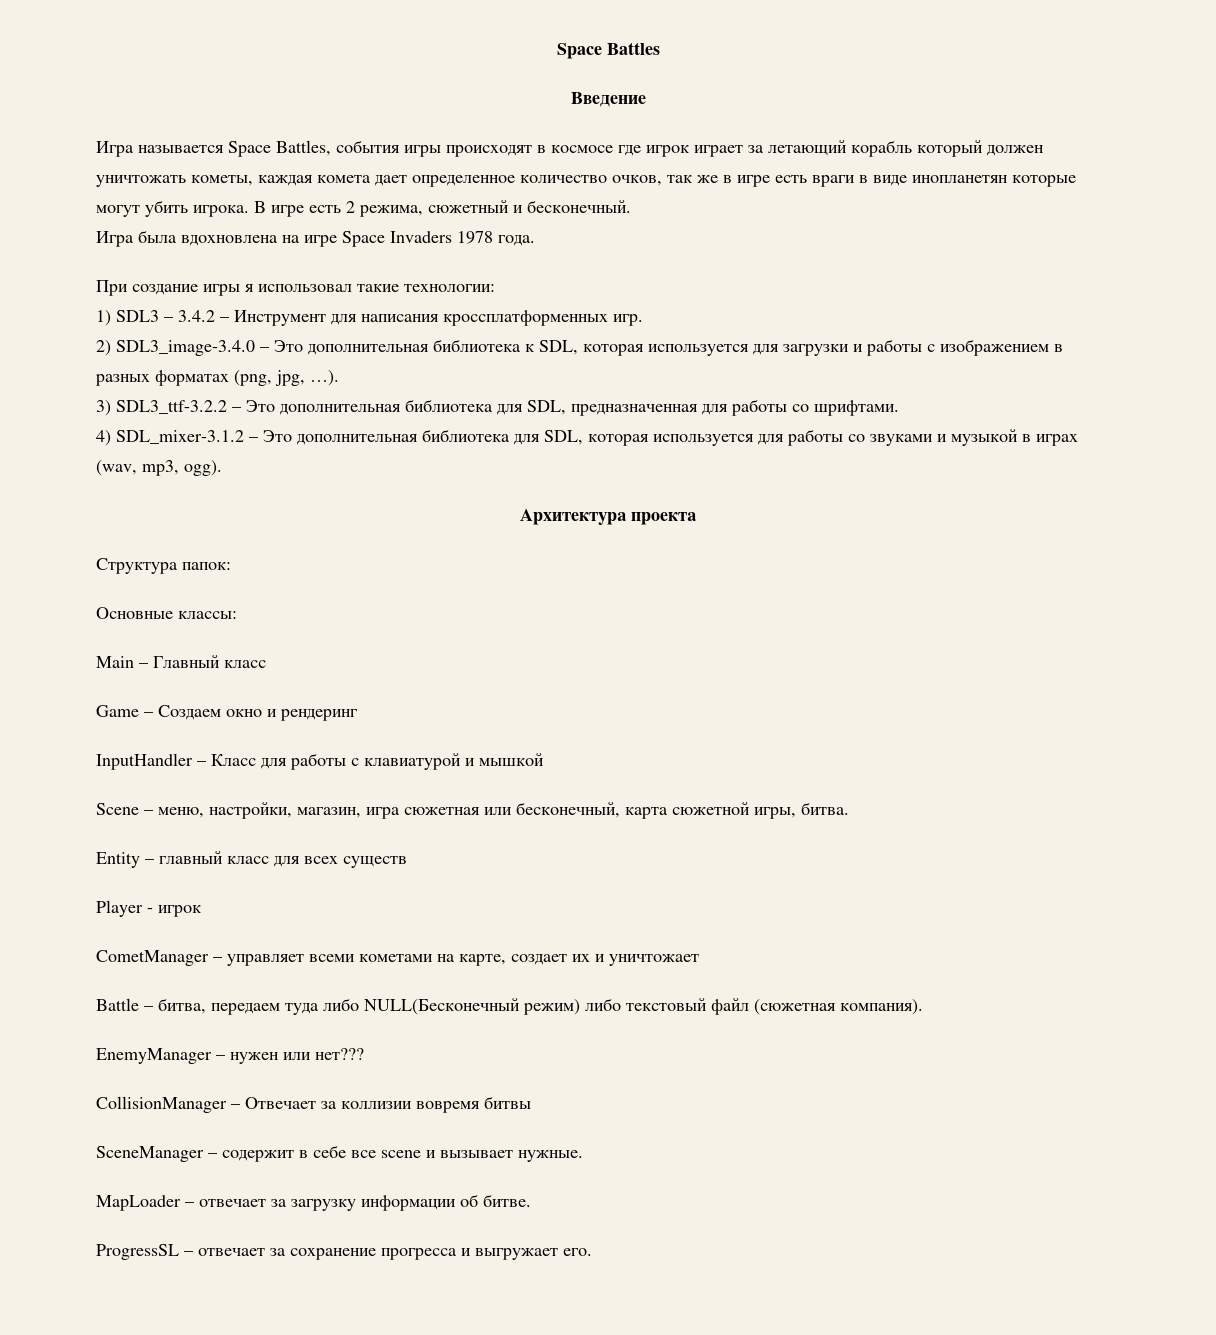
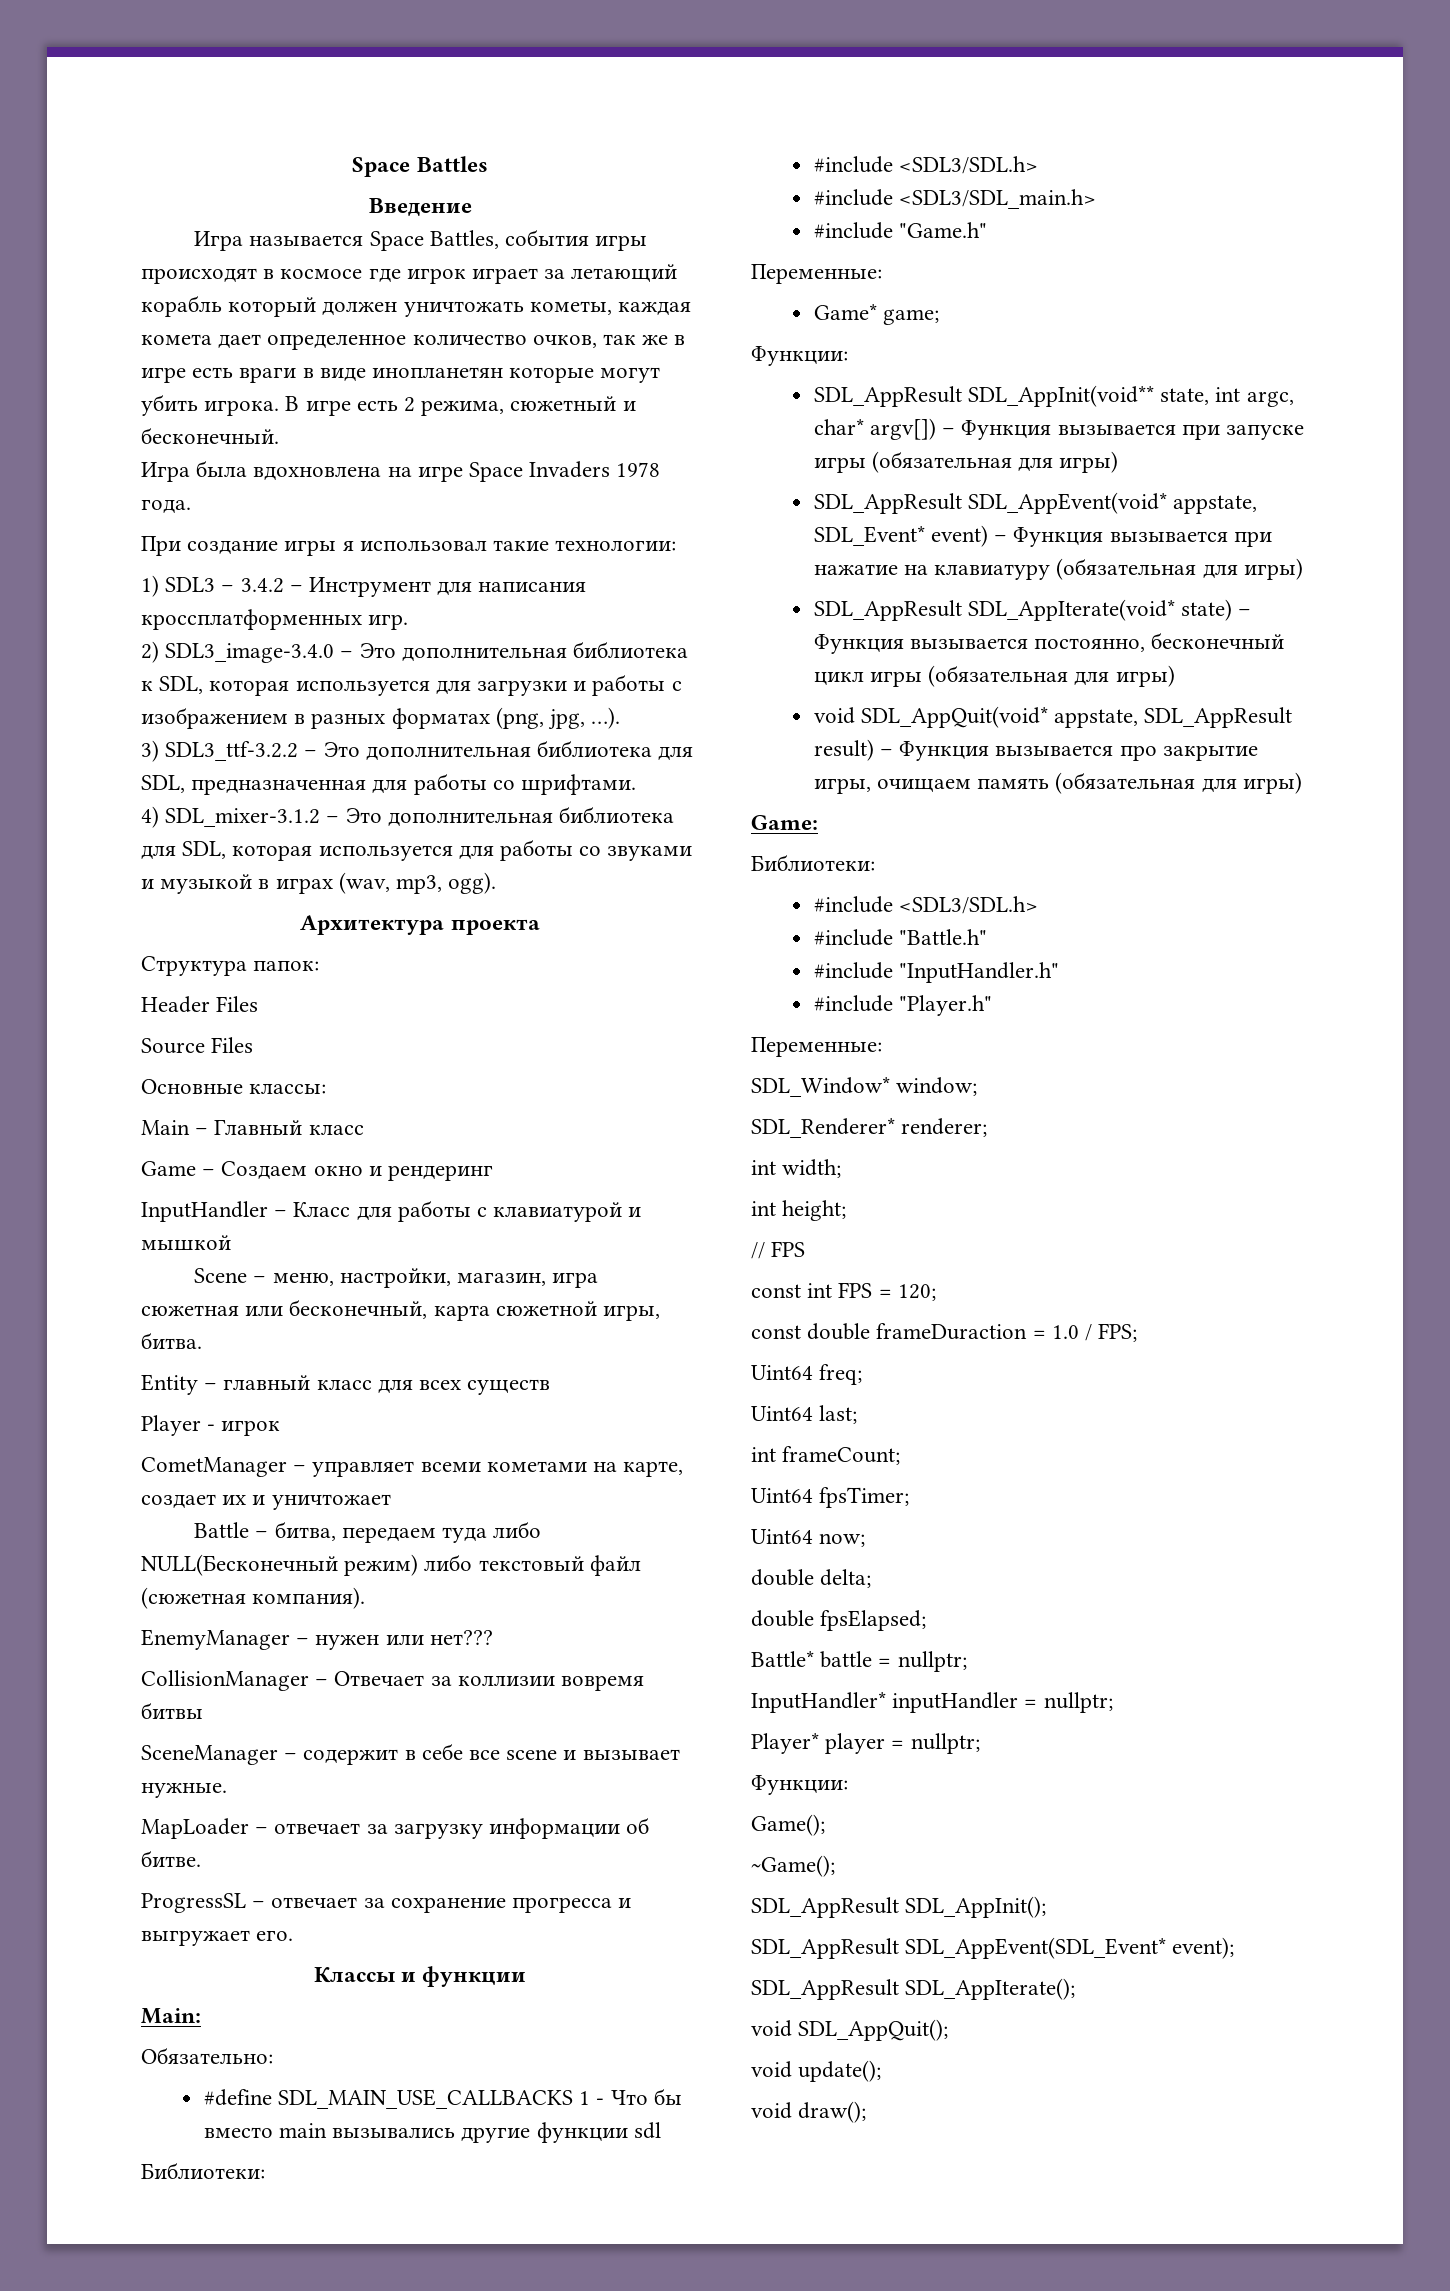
+ Header Files
+ Source Files
+ Классы и функции
+ Main:
+ Обязательно:
+ #define SDL_MAIN_USE_CALLBACKS 1 - Что бы вместо main вызывались другие функции sdl
+ Библиотеки:
+ #include <SDL3/SDL.h>
+ #include <SDL3/SDL_main.h>
+ #include "Game.h"
+ Переменные:
+ Game* game;
+ Функции:
+ SDL_AppResult SDL_AppInit(void** state, int argc, char* argv[]) – Функция вызывается при запуске игры (обязательная для игры)
+ SDL_AppResult SDL_AppEvent(void* appstate, SDL_Event* event) – Функция вызывается при нажатие на клавиатуру (обязательная для игры)
+ SDL_AppResult SDL_AppIterate(void* state) – Функция вызывается постоянно, бесконечный цикл игры (обязательная для игры)
+ void SDL_AppQuit(void* appstate, SDL_AppResult result) – Функция вызывается про закрытие игры, очищаем память (обязательная для игры)
+ Game:
+ Библиотеки:
+ #include <SDL3/SDL.h>
+ #include "Battle.h"
+ #include "InputHandler.h"
+ #include "Player.h"
+ Переменные:
+ SDL_Window* window;
+ SDL_Renderer* renderer;
+ int width;
+ int height;
+ // FPS
+ const int FPS = 120;
+ const double frameDuraction = 1.0 / FPS;
+ Uint64 freq;
+ Uint64 last;
+ int frameCount;
+ Uint64 fpsTimer;
+ Uint64 now;
+ double delta;
+ double fpsElapsed;
+ Battle* battle = nullptr;
+ InputHandler* inputHandler = nullptr;
+ Player* player = nullptr;
+ Функции:
+ Game();
+ ~Game();
+ SDL_AppResult SDL_AppInit();
+ SDL_AppResult SDL_AppEvent(SDL_Event* event);
+ SDL_AppResult SDL_AppIterate();
+ void SDL_AppQuit();
+ void update();
+ void draw();

